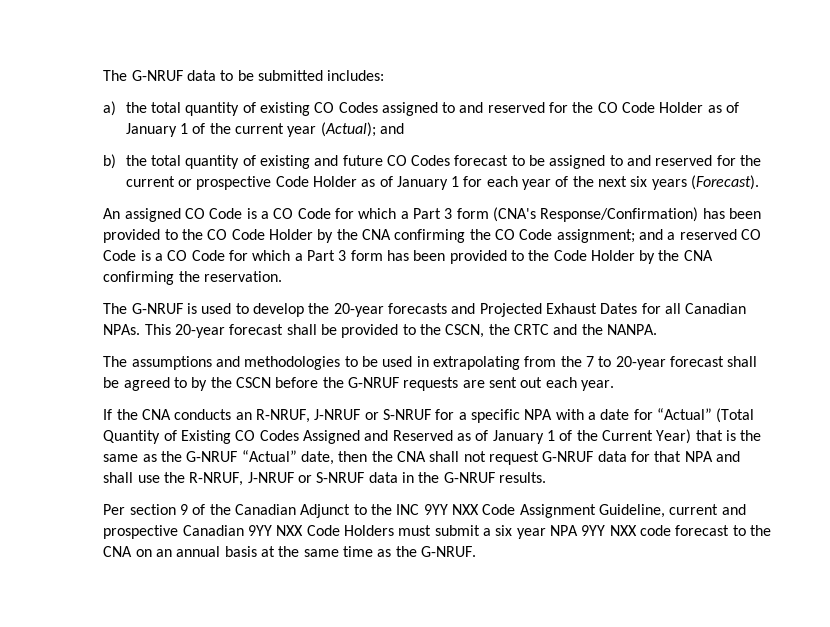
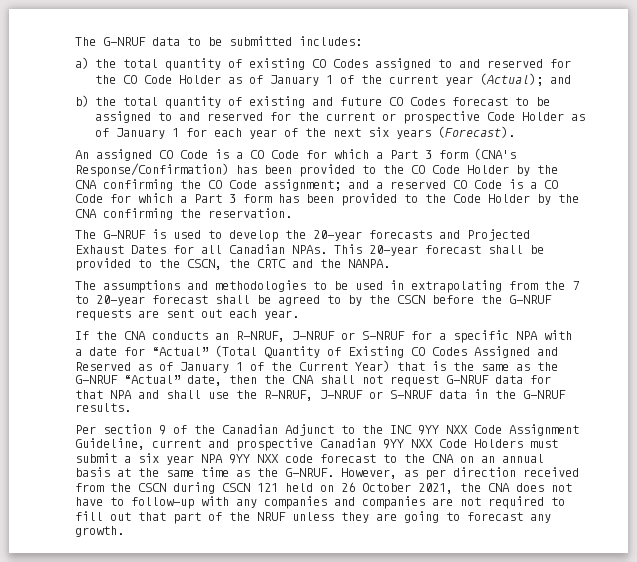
+ However, as per direction received from the CSCN during CSCN 121 held on 26 October 2021, the CNA does not have to follow-up with any companies and companies are not required to fill out that part of the NRUF unless they are going to forecast any growth.

